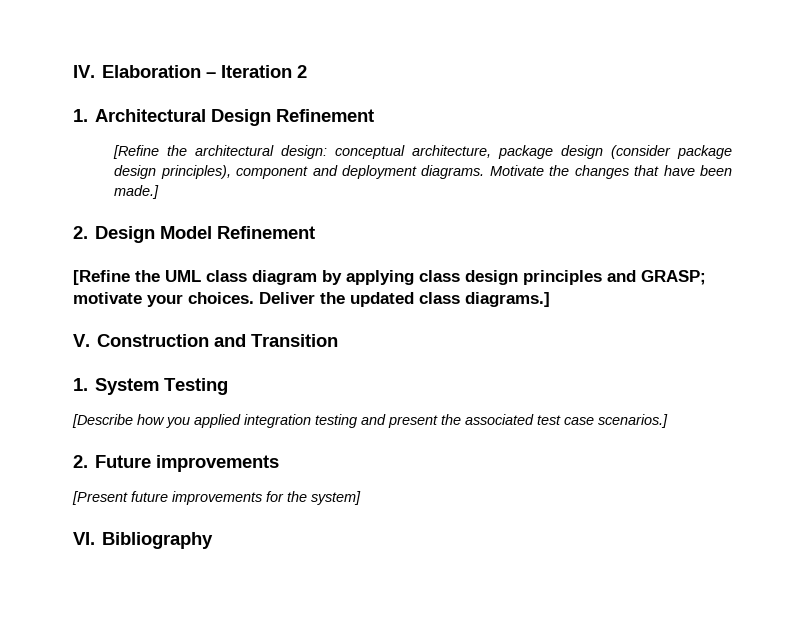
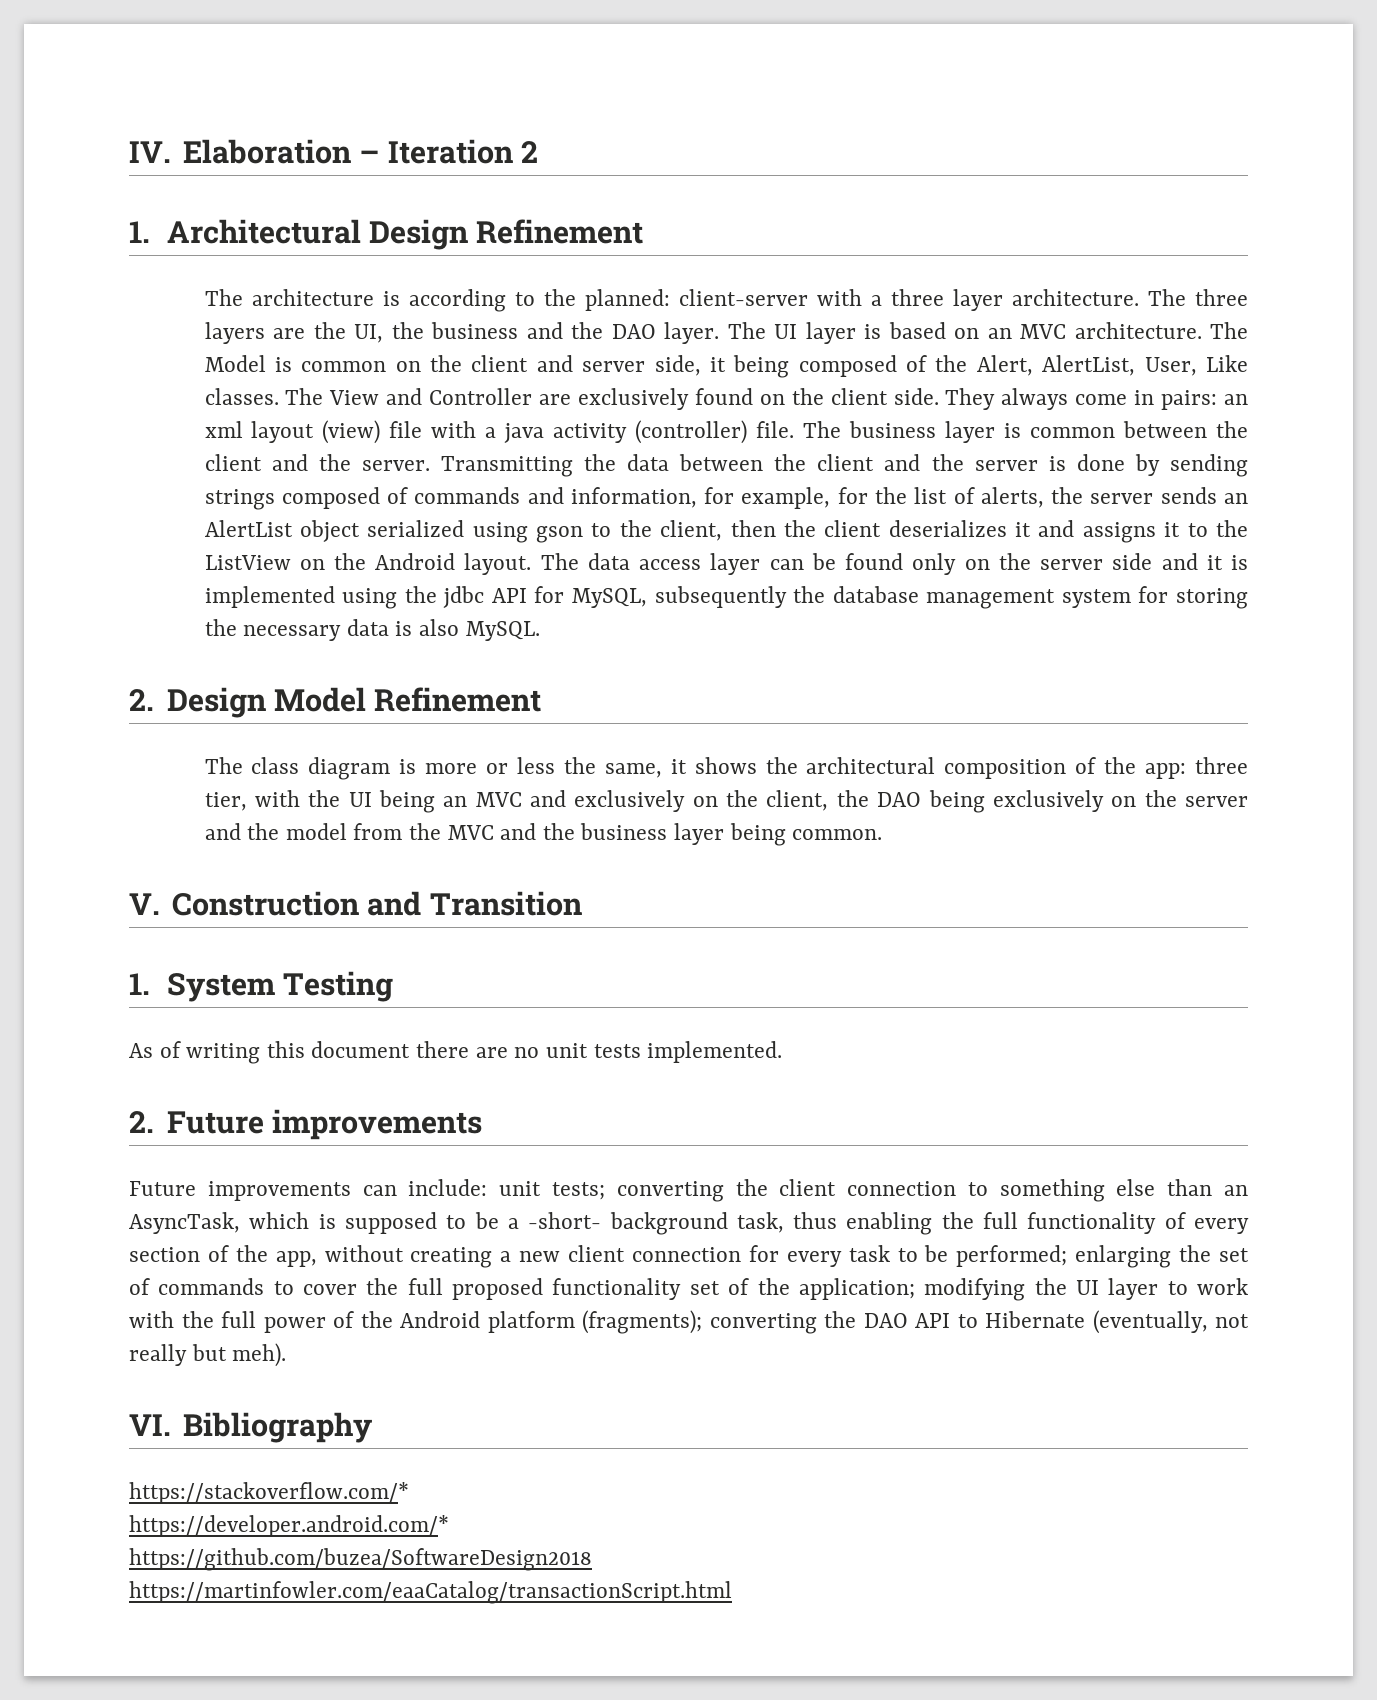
- [Refine the architectural design: conceptual architecture, package design (consider package design principles), component and deployment diagrams. Motivate the changes that have been made.]
+ The architecture is according to the planned: client-server with a three layer architecture. The three layers are the UI, the business and the DAO layer. The UI layer is based on an MVC architecture. The Model is common on the client and server side, it being composed of the Alert, AlertList, User, Like classes. The View and Controller are exclusively found on the client side. They always come in pairs: an xml layout (view) file with a java activity (controller) file. The business layer is common between the client and the server. Transmitting the data between the client and the server is done by sending strings composed of commands and information, for example, for the list of alerts, the server sends an AlertList object serialized using gson to the client, then the client deserializes it and assigns it to the ListView on the Android layout. The data access layer can be found only on the server side and it is implemented using the jdbc API for MySQL, subsequently the database management system for storing the necessary data is also MySQL.
  2. Design Model Refinement
- [Refine the UML class diagram by applying class design principles and GRASP; motivate your choices. Deliver the updated class diagrams.]
+ The class diagram is more or less the same, it shows the architectural composition of the app: three tier, with the UI being an MVC and exclusively on the client, the DAO being exclusively on the server and the model from the MVC and the business layer being common.
- [Describe how you applied integration testing and present the associated test case scenarios.]
+ As of writing this document there are no unit tests implemented.
  2. Future improvements
- [Present future improvements for the system]
+ Future improvements can include: unit tests; converting the client connection to something else than an AsyncTask, which is supposed to be a -short- background task, thus enabling the full functionality of every section of the app, without creating a new client connection for every task to be performed; enlarging the set of commands to cover the full proposed functionality set of the application; modifying the UI layer to work with the full power of the Android platform (fragments); converting the DAO API to Hibernate (eventually, not really but meh).
  VI. Bibliography
+ https://stackoverflow.com/*
+ https://developer.android.com/*
+ https://github.com/buzea/SoftwareDesign2018
+ https://martinfowler.com/eaaCatalog/transactionScript.html

